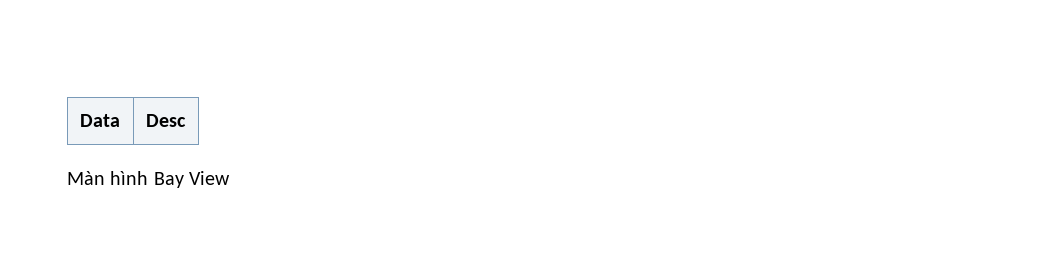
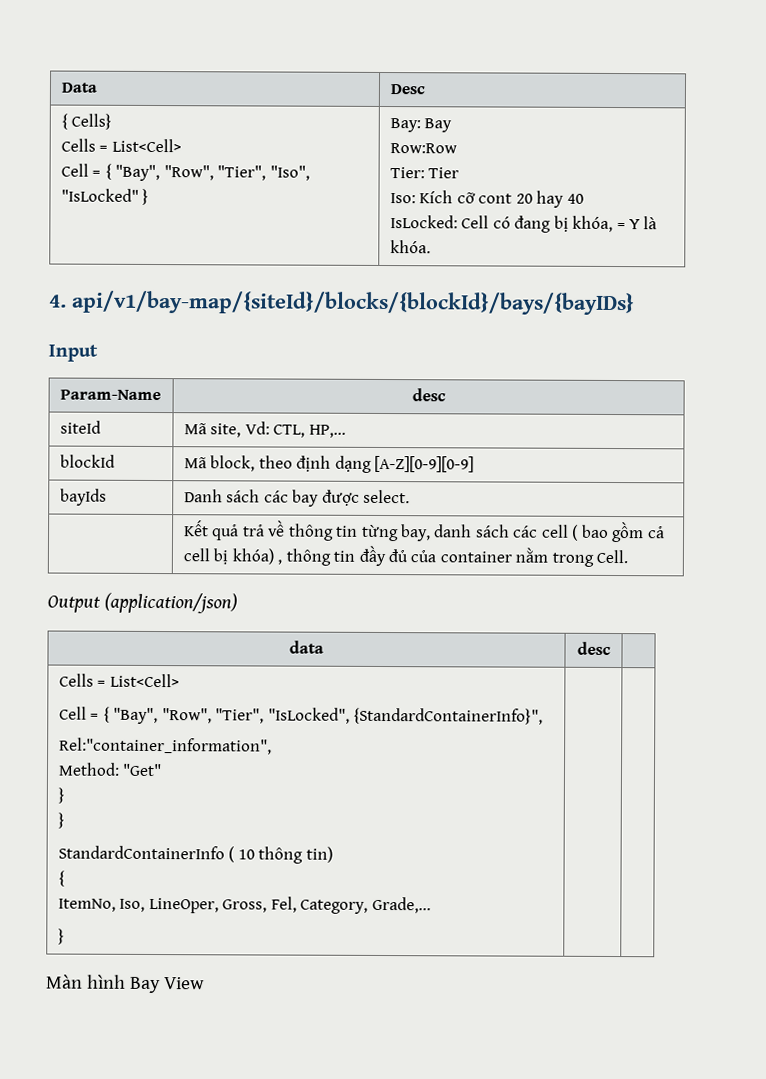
+ { Cells}
+ Cells = List<Cell>
+ Cell = { "Bay", "Row", "Tier", "Iso", "IsLocked" } | Bay: Bay
+ Row:Row
+ Tier: Tier
+ Iso: Kích cỡ cont 20 hay 40
+ IsLocked: Cell có đang bị khóa, = Y là khóa.
+ 4. api/v1/bay-map/{siteId}/blocks/{blockId}/bays/{bayIDs}
+ Input
+ Param-Name | desc
+ siteId | Mã site, Vd: CTL, HP,...
+ blockId | Mã block, theo định dạng [A-Z][0-9][0-9]
+ bayIds | Danh sách các bay được select.
+ | Kết quả trả về thông tin từng bay, danh sách các cell ( bao gồm cả cell bị khóa) , thông tin đầy đủ của container nằm trong Cell.
+ Output (application/json)
+ data | desc |
+ Cells = List<Cell>
+ Cell = { "Bay", "Row", "Tier", "IsLocked", {StandardContainerInfo}",
+ Rel:"container_information",
+ Method: "Get"
+ }
+ }
+ StandardContainerInfo ( 10 thông tin)
+ {
+ ItemNo, Iso, LineOper, Gross, Fel, Category, Grade,…
+ } | |

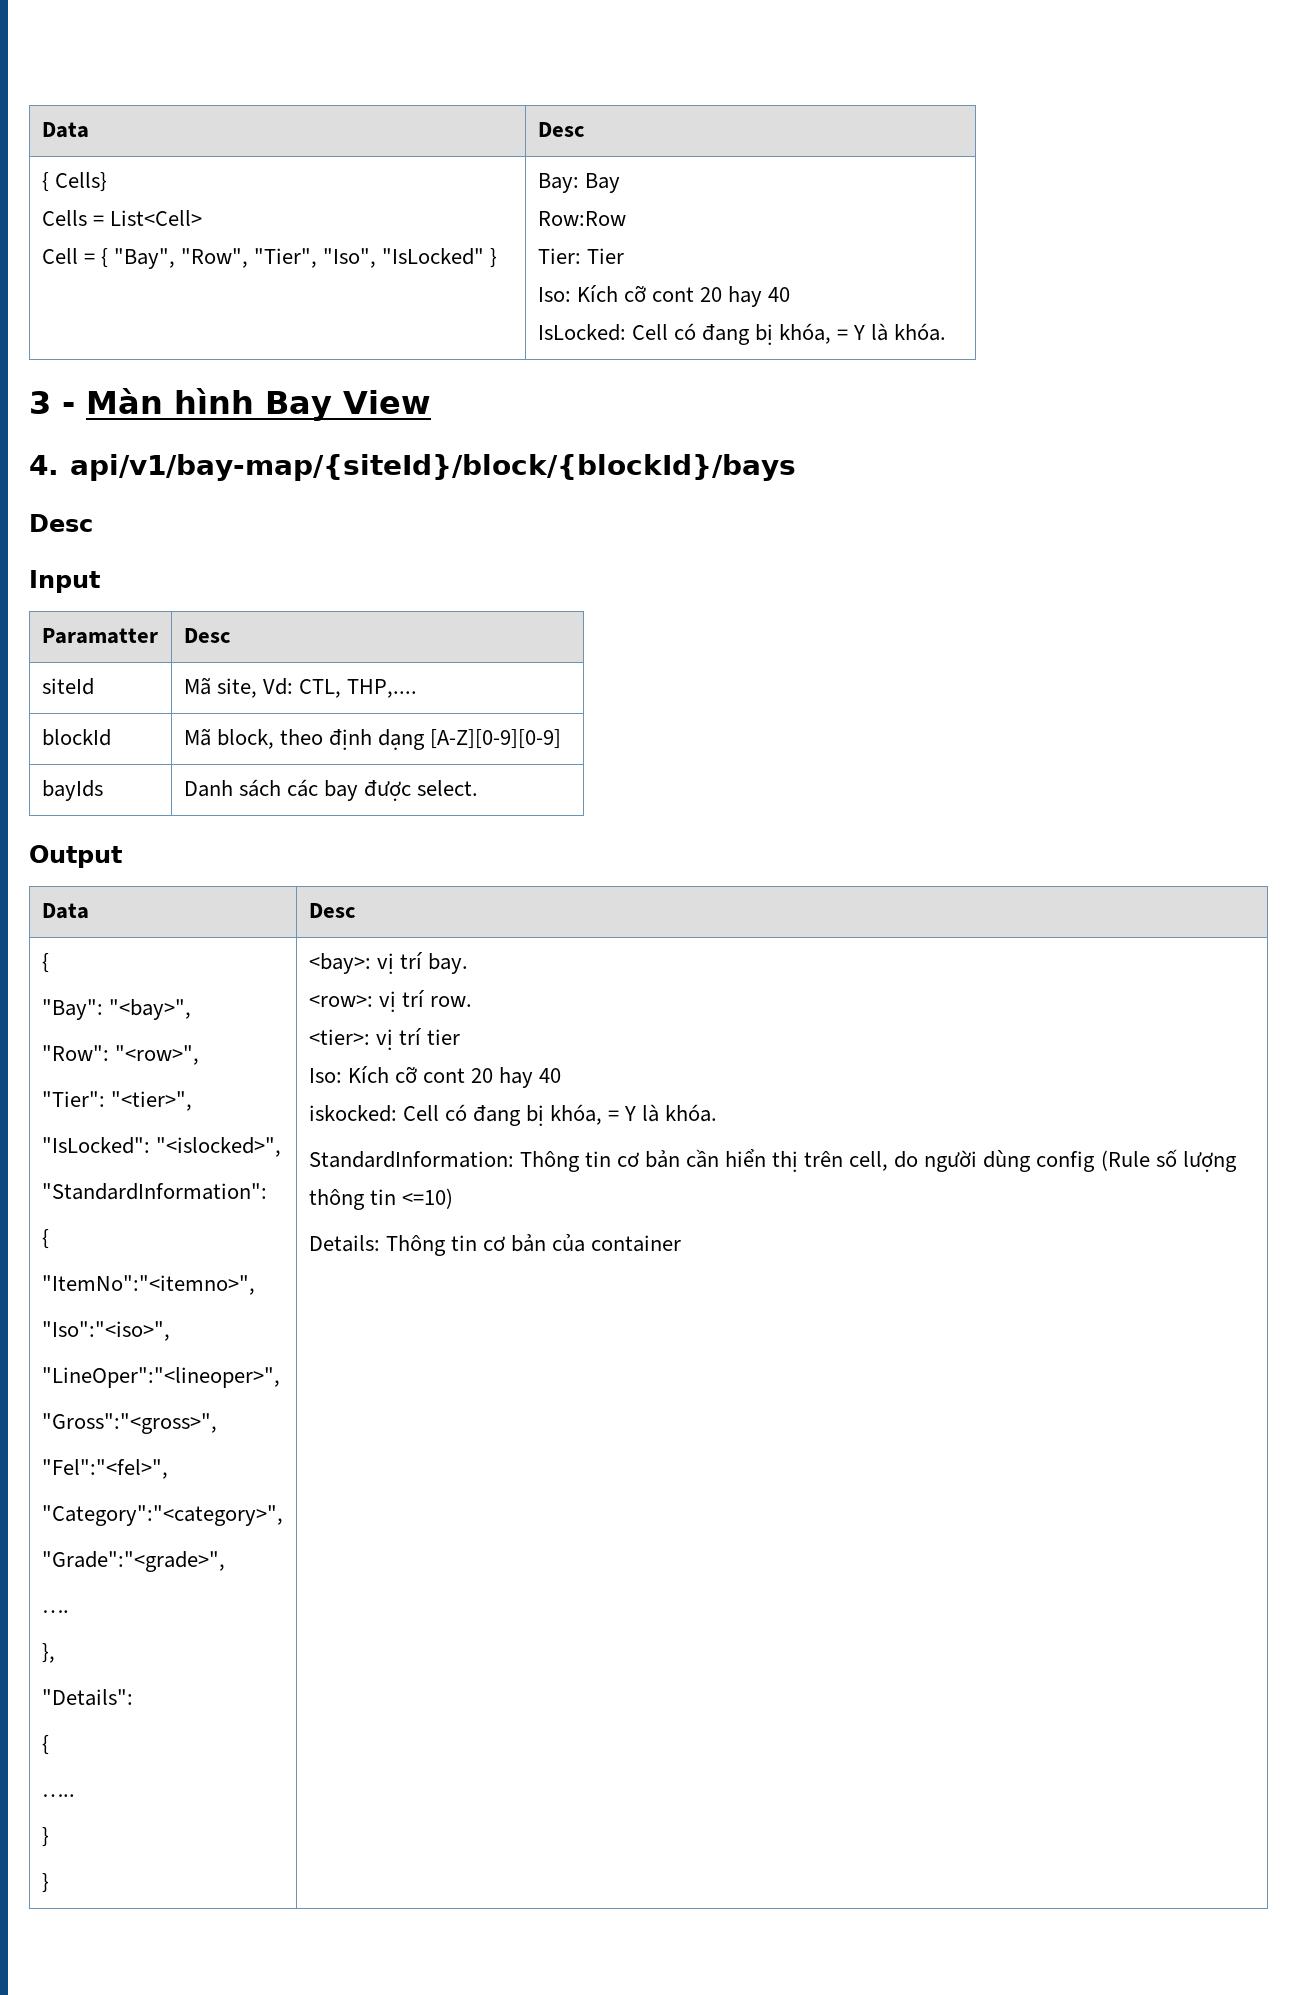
- 4. api/v1/bay-map/{siteId}/blocks/{blockId}/bays/{bayIDs}
+ 3 - Màn hình Bay View
+ 4. api/v1/bay-map/{siteId}/block/{blockId}/bays
+ Desc
- Param-Name | desc
+ Paramatter | Desc
- siteId | Mã site, Vd: CTL, HP,...
+ siteId | Mã site, Vd: CTL, THP,....
- | Kết quả trả về thông tin từng bay, danh sách các cell ( bao gồm cả cell bị khóa) , thông tin đầy đủ của container nằm trong Cell.
- Output (application/json)
- data | desc |
- Cells = List<Cell>
- Cell = { "Bay", "Row", "Tier", "IsLocked", {StandardContainerInfo}",
- Rel:"container_information",
- Method: "Get"
+ Output
+ Data | Desc
+ {
+ "Bay": "<bay>",
+ "Row": "<row>",
+ "Tier": "<tier>",
+ "IsLocked": "<islocked>",
+ "StandardInformation":
+ {
+ "ItemNo":"<itemno>",
+ "Iso":"<iso>",
+ "LineOper":"<lineoper>",
+ "Gross":"<gross>",
+ "Fel":"<fel>",
+ "Category":"<category>",
+ "Grade":"<grade>",
+ ….
+ },
+ "Details":
+ {
+ …..
  }
- }
- StandardContainerInfo ( 10 thông tin)
- {
- ItemNo, Iso, LineOper, Gross, Fel, Category, Grade,…
- } | |
- Màn hình Bay View
+ } | <bay>: vị trí bay.
+ <row>: vị trí row.
+ <tier>: vị trí tier
+ Iso: Kích cỡ cont 20 hay 40
+ iskocked: Cell có đang bị khóa, = Y là khóa.
+ StandardInformation: Thông tin cơ bản cần hiển thị trên cell, do người dùng config (Rule số lượng thông tin <=10)
+ Details: Thông tin cơ bản của container

